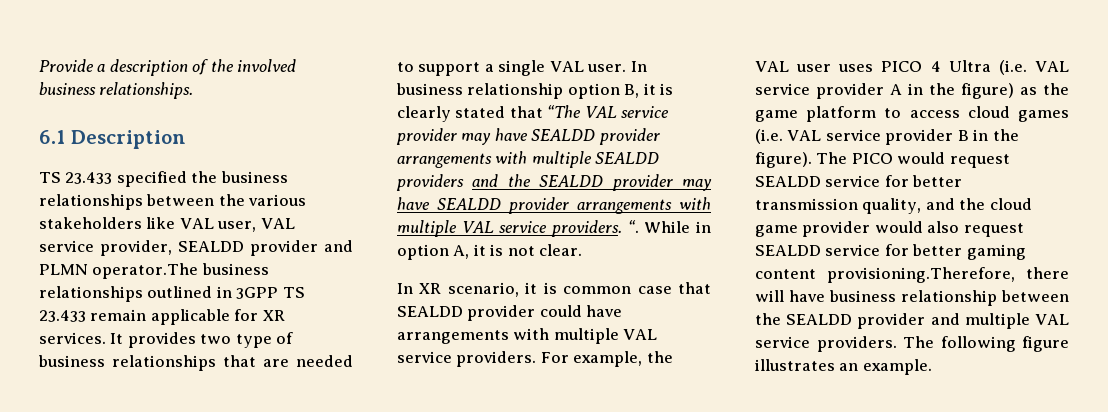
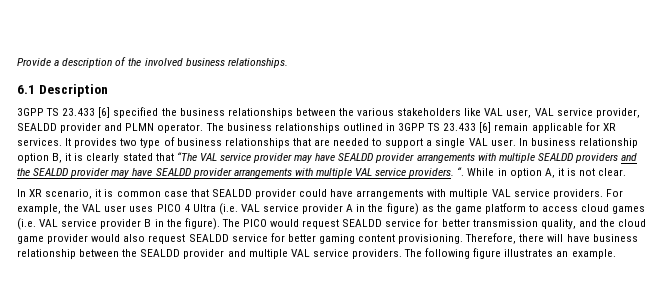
- TS 23.433 specified the business relationships between the various stakeholders like VAL user, VAL service provider, SEALDD provider and PLMN operator.The business relationships outlined in 3GPP TS 23.433 remain applicable for XR services.
+ 3GPP TS 23.433 [6] specified the business relationships between the various stakeholders like VAL user, VAL service provider, SEALDD provider and PLMN operator. The business relationships outlined in 3GPP TS 23.433 [6] remain applicable for XR services.
- The PICO would request SEALDD service for better transmission quality, and the cloud game provider would also request SEALDD service for better gaming content provisioning.Therefore, there will have business relationship between the SEALDD provider and multiple VAL service providers.
+ The PICO would request SEALDD service for better transmission quality, and the cloud game provider would also request SEALDD service for better gaming content provisioning. Therefore, there will have business relationship between the SEALDD provider and multiple VAL service providers.

